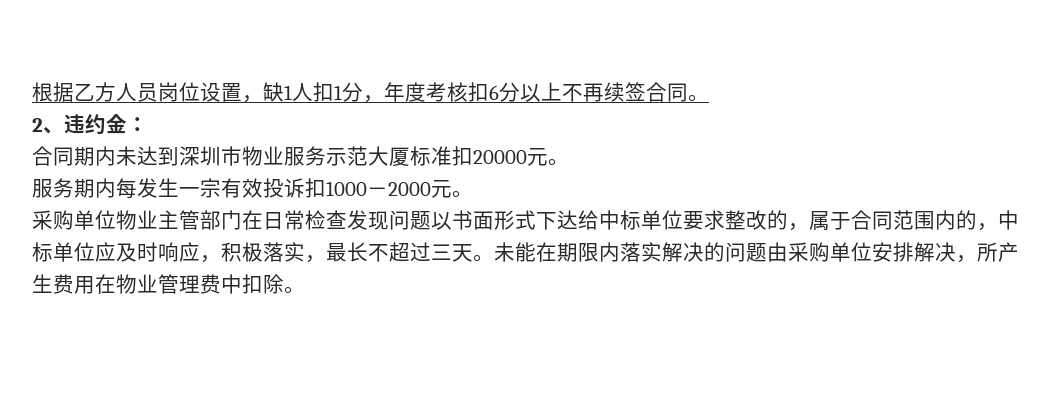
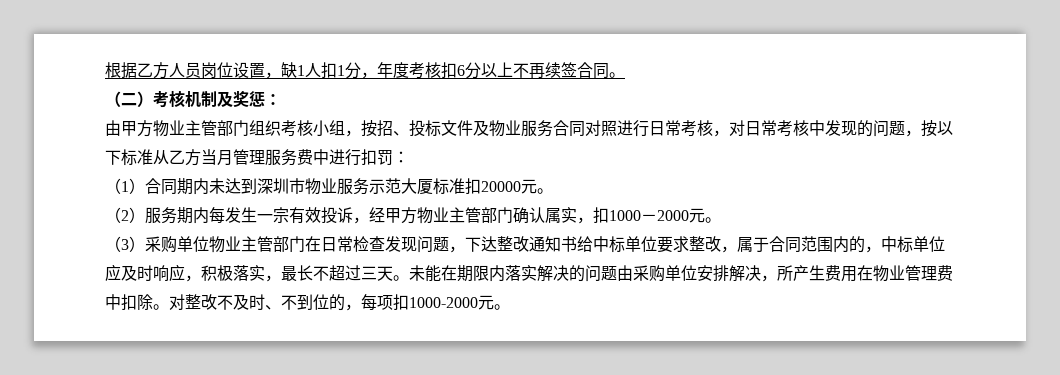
- 2、违约金：
- 合同期内未达到深圳市物业服务示范大厦标准扣20000元。
+ （二）考核机制及奖惩：
+ 由甲方物业主管部门组织考核小组，按招、投标文件及物业服务合同对照进行日常考核，对日常考核中发现的问题，按以下标准从乙方当月管理服务费中进行扣罚：
+ （1）合同期内未达到深圳市物业服务示范大厦标准扣20000元。
- 服务期内每发生一宗有效投诉扣1000－2000元。
+ （2）服务期内每发生一宗有效投诉，经甲方物业主管部门确认属实，扣1000－2000元。
- 采购单位物业主管部门在日常检查发现问题以书面形式下达给中标单位要求整改的，属于合同范围内的，中标单位应及时响应，积极落实，最长不超过三天。
+ （3）采购单位物业主管部门在日常检查发现问题，下达整改通知书给中标单位要求整改，属于合同范围内的，中标单位应及时响应，积极落实，最长不超过三天。
+ 对整改不及时、不到位的，每项扣1000-2000元。

